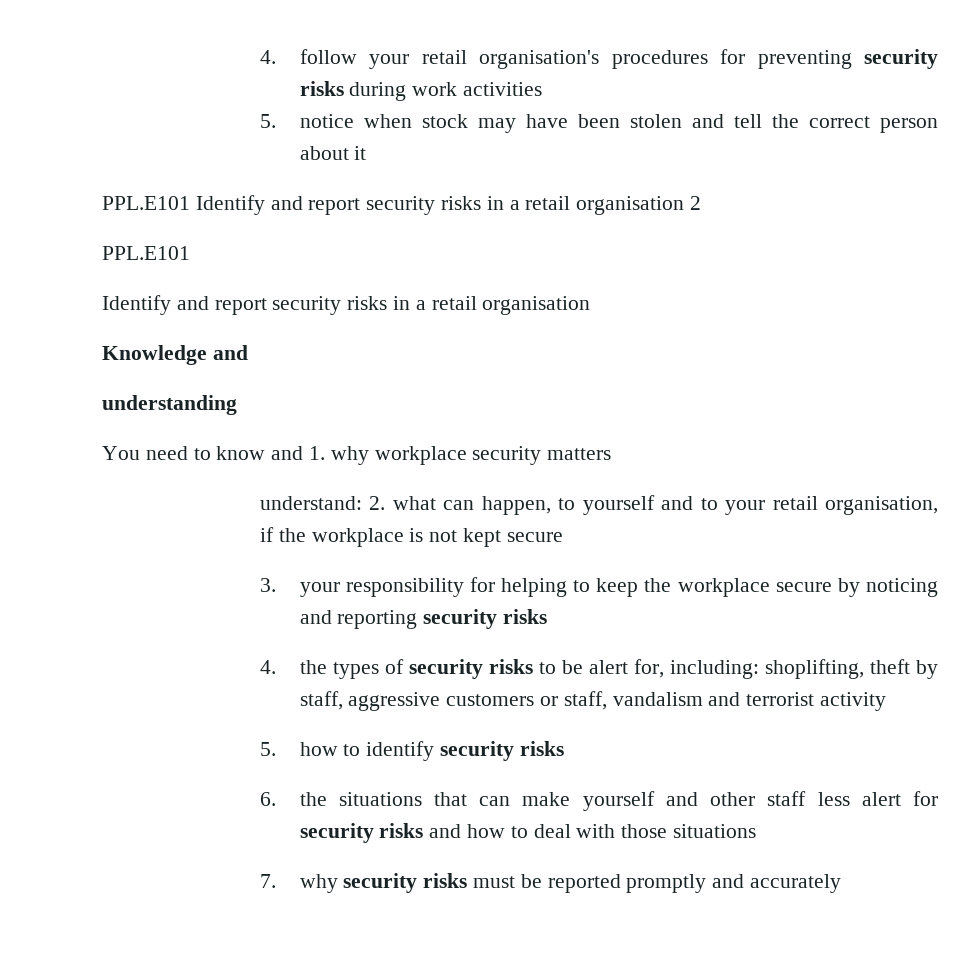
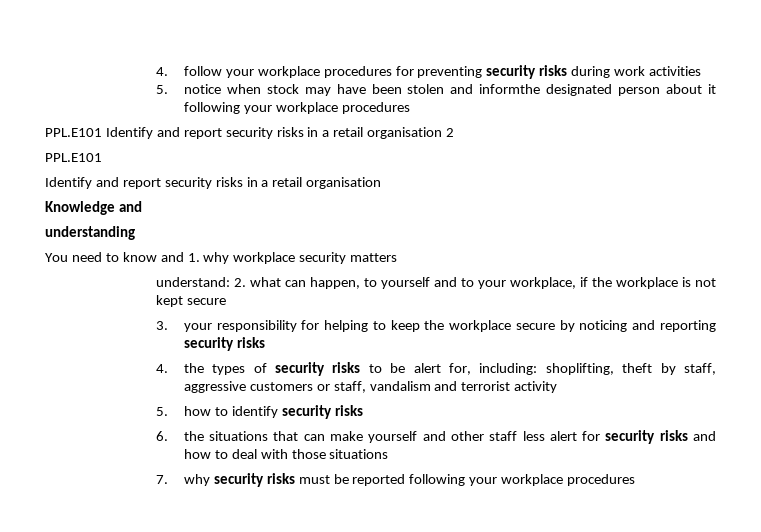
- 4. follow your retail organisation's procedures for preventing security risks during work activities
+ 4. follow your workplace procedures for preventing security risks during work activities
- 5. notice when stock may have been stolen and tell the correct person about it
+ 5. notice when stock may have been stolen and informthe designated person about it following your workplace procedures
- understand: 2. what can happen, to yourself and to your retail organisation, if the workplace is not kept secure
+ understand: 2. what can happen, to yourself and to your workplace, if the workplace is not kept secure
- 7. why security risks must be reported promptly and accurately
+ 7. why security risks must be reported following your workplace procedures

